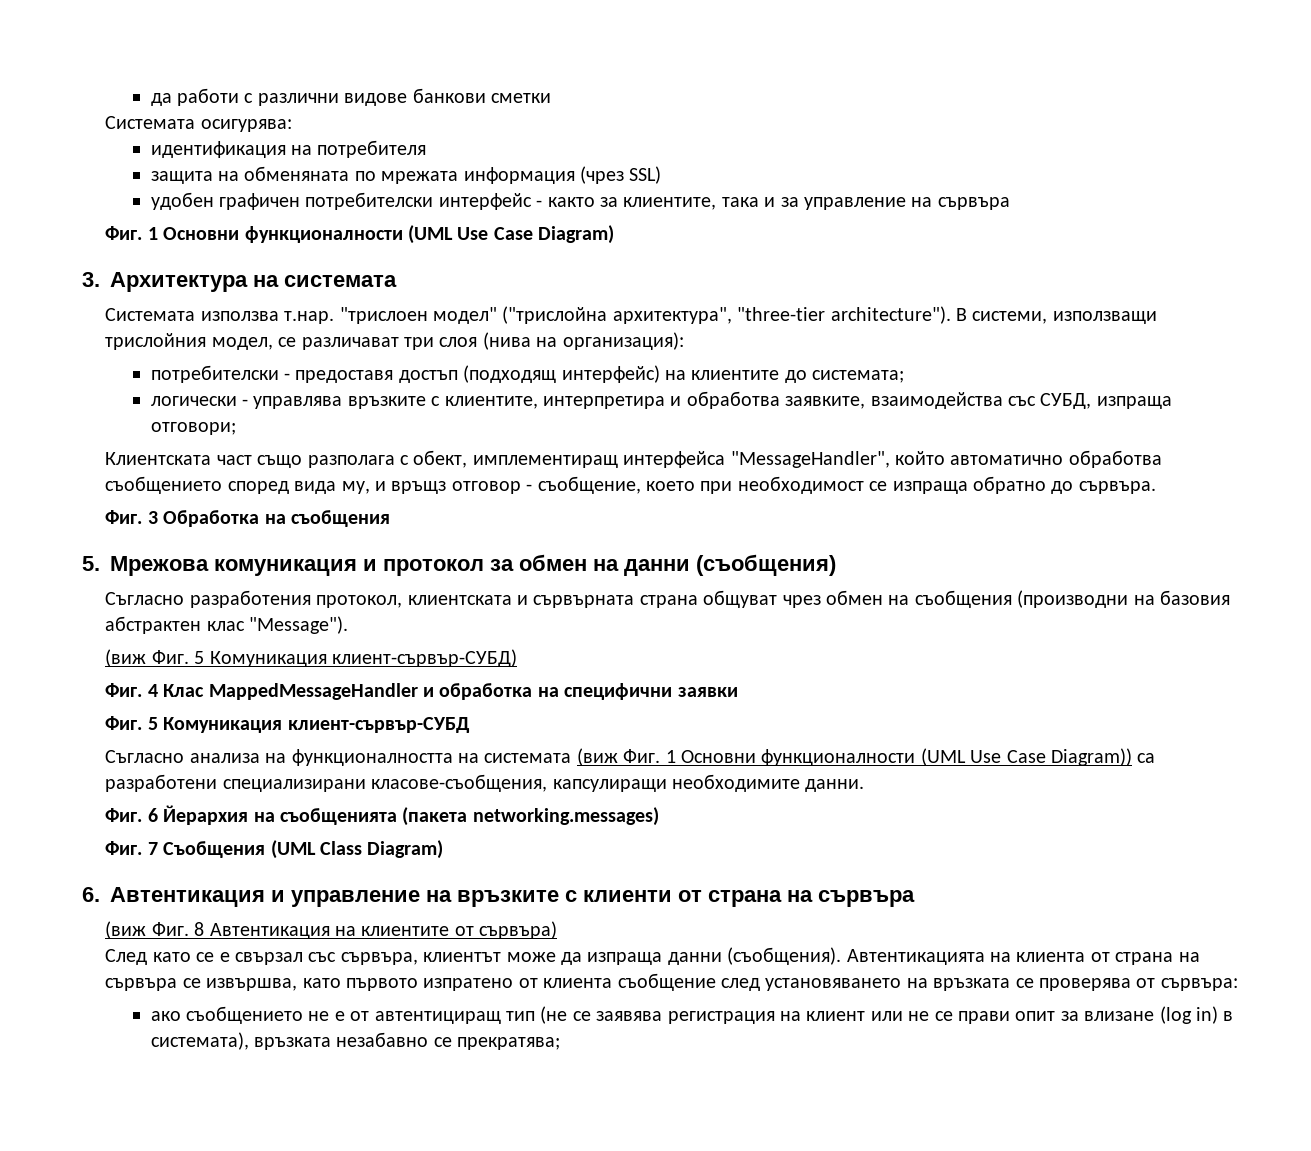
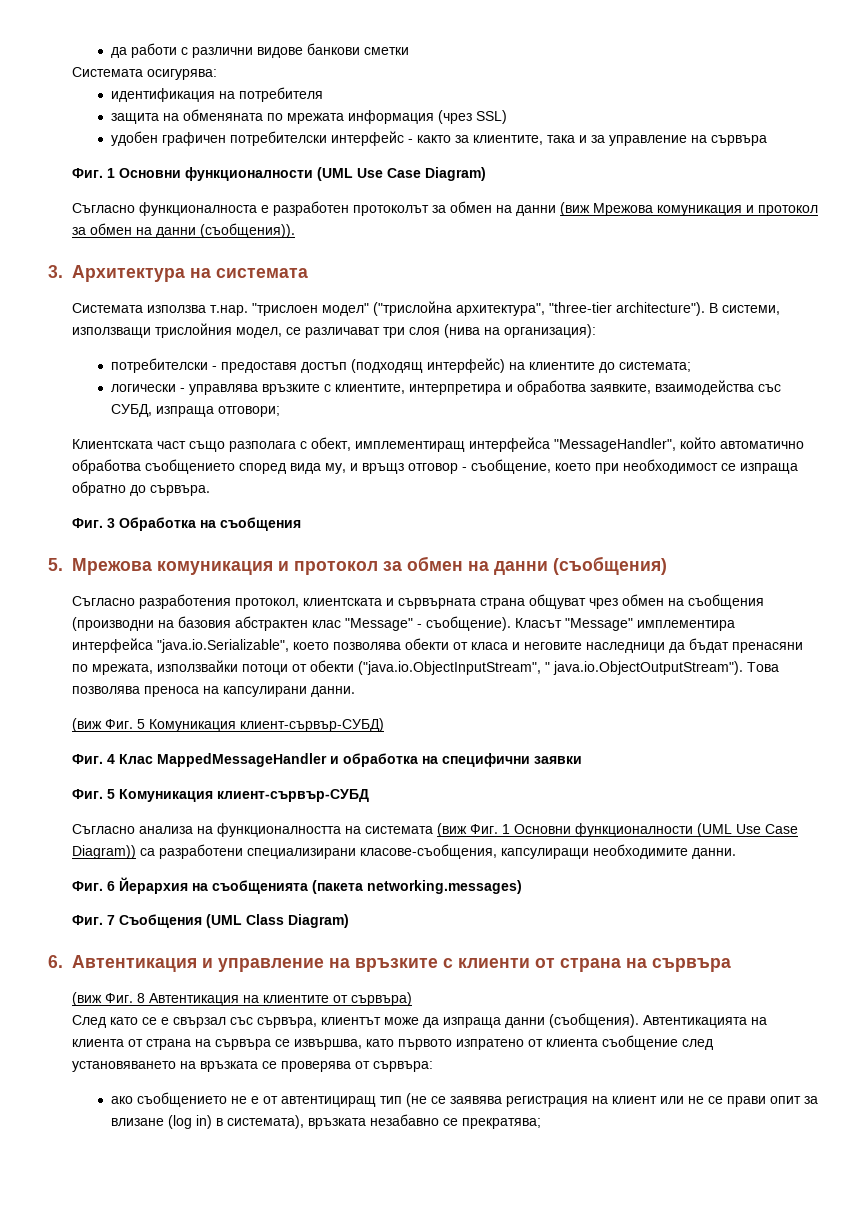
+ Съгласно функционалноста е разработен протоколът за обмен на данни (виж Мрежова комуникация и протокол за обмен на данни (съобщения)).
- Съгласно разработения протокол, клиентската и сървърната страна общуват чрез обмен на съобщения (производни на базовия абстрактен клас "Message").
+ Съгласно разработения протокол, клиентската и сървърната страна общуват чрез обмен на съобщения (производни на базовия абстрактен клас "Message" - съобщение). Класът "Message" имплементира интерфейса "java.io.Serializable", което позволява обекти от класа и неговите наследници да бъдат пренасяни по мрежата, използвайки потоци от обекти ("java.io.ObjectInputStream", " java.io.ObjectOutputStream"). Това позволява преноса на капсулирани данни.

